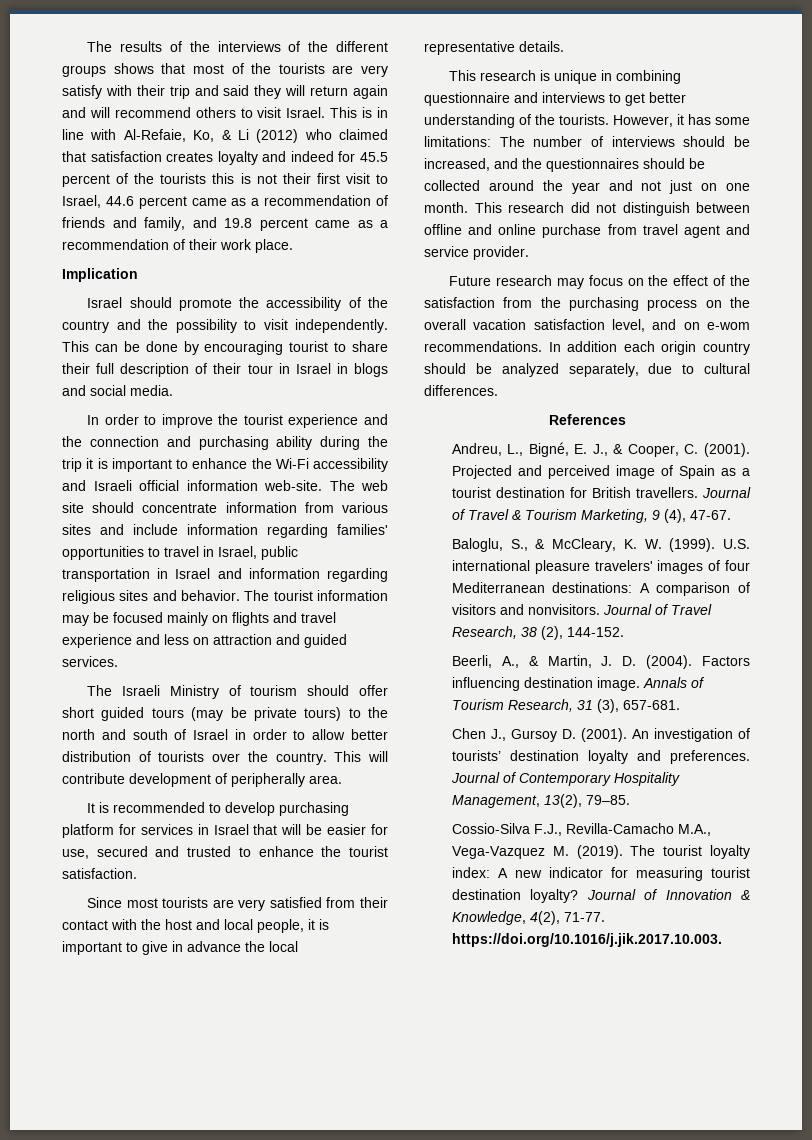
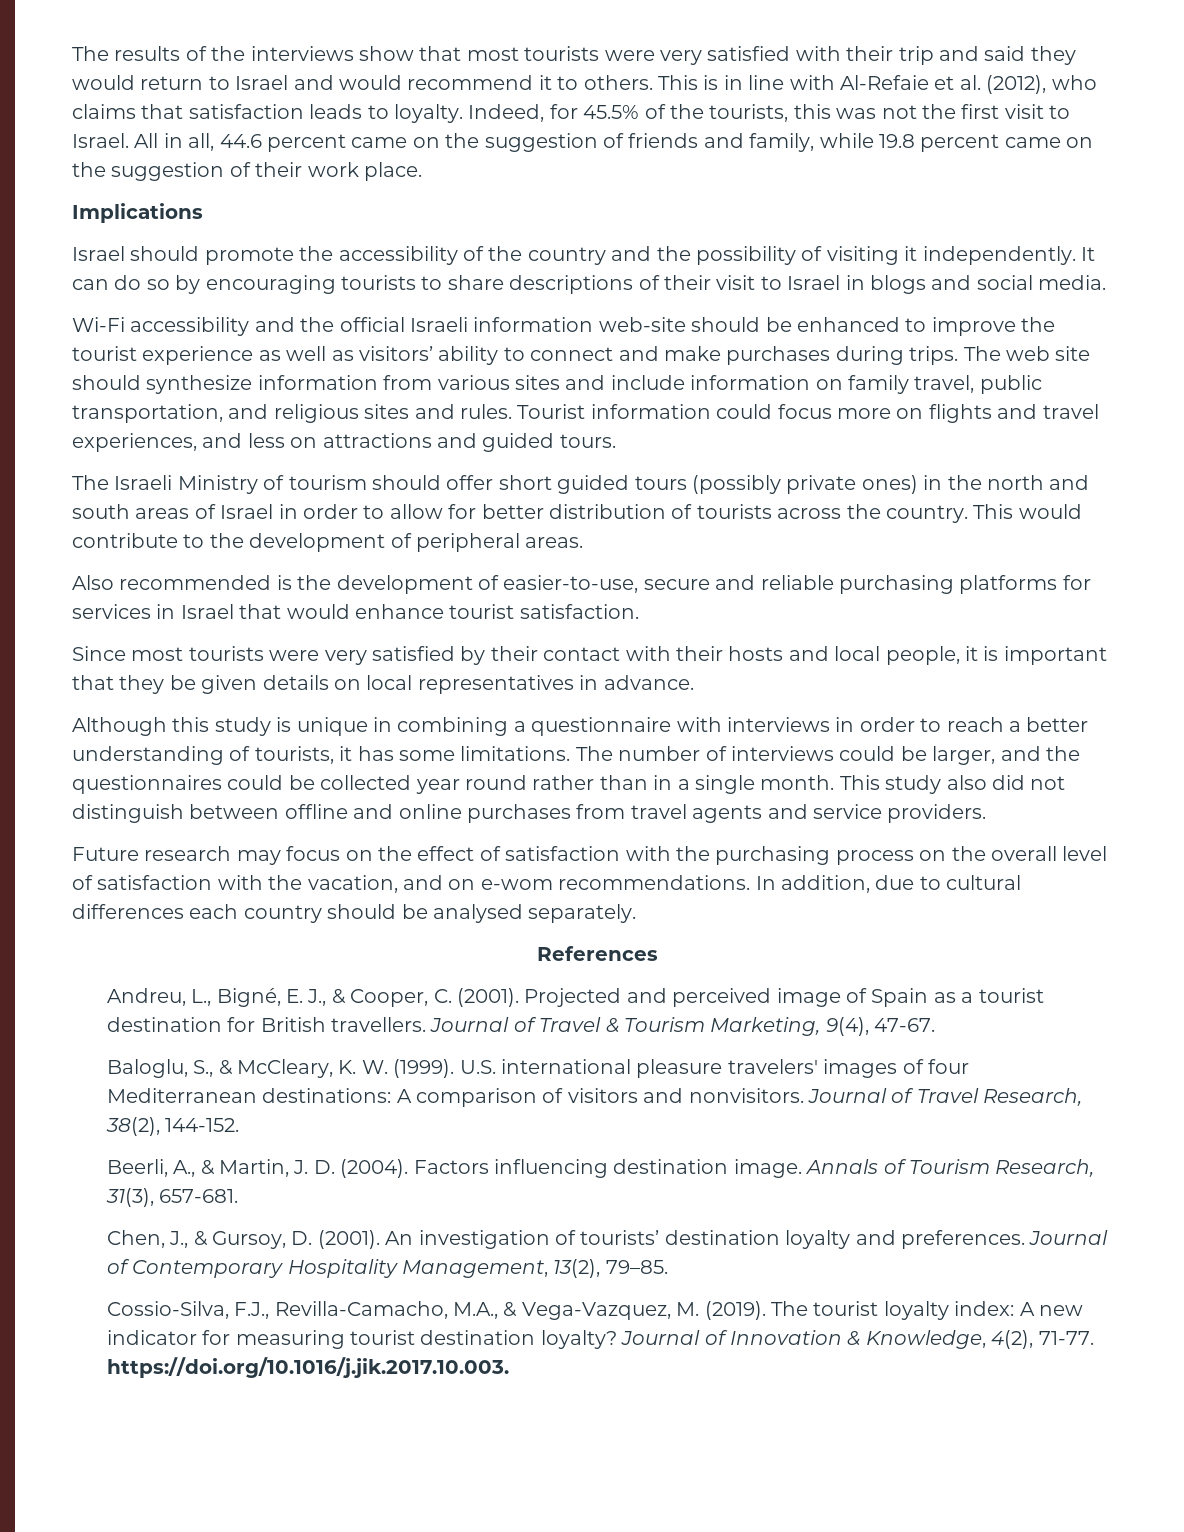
- The results of the interviews of the different groups shows that most of the tourists are very satisfy with their trip and said they will return again and will recommend others to visit Israel.
+ The results of the interviews show that most tourists were very satisfied with their trip and said they would return to Israel and would recommend it to others.
- This is in line with Al-Refaie, Ko, & Li (2012) who claimed that satisfaction creates loyalty and indeed for 45.5 percent of the tourists this is not their first visit to Israel, 44.6 percent came as a recommendation of friends and family, and 19.8 percent came as a recommendation of their work place.
+ This is in line with Al-Refaie et al. (2012), who claims that satisfaction leads to loyalty. Indeed, for 45.5% of the tourists, this was not the first visit to Israel. All in all, 44.6 percent came on the suggestion of friends and family, while 19.8 percent came on the suggestion of their work place.
- Implication
+ Implications
- Israel should promote the accessibility of the country and the possibility to visit independently. This can be done by encouraging tourist to share their full description of their tour in Israel in blogs and social media.
+ Israel should promote the accessibility of the country and the possibility of visiting it independently. It can do so by encouraging tourists to share descriptions of their visit to Israel in blogs and social media.
- In order to improve the tourist experience and the connection and purchasing ability during the trip it is important to enhance the Wi-Fi accessibility and Israeli official information web-site.
+ Wi-Fi accessibility and the official Israeli information web-site should be enhanced to improve the tourist experience as well as visitors’ ability to connect and make purchases during trips.
- The web site should concentrate information from various sites and include information regarding families' opportunities to travel in Israel, public transportation in Israel and information regarding religious sites and behavior. The tourist information may be focused mainly on flights and travel experience and less on attraction and guided services.
+ The web site should synthesize information from various sites and include information on family travel, public transportation, and religious sites and rules. Tourist information could focus more on flights and travel experiences, and less on attractions and guided tours.
- The Israeli Ministry of tourism should offer short guided tours (may be private tours) to the north and south of Israel in order to allow better distribution of tourists over the country.
+ The Israeli Ministry of tourism should offer short guided tours (possibly private ones) in the north and south areas of Israel in order to allow for better distribution of tourists across the country.
- This will contribute development of peripherally area.
- It is recommended to develop purchasing platform for services in Israel that will be easier for use, secured and trusted to enhance the tourist satisfaction.
+ This would contribute to the development of peripheral areas.
+ Also recommended is the development of easier-to-use, secure and reliable purchasing platforms for services in Israel that would enhance tourist satisfaction.
- Since most tourists are very satisfied from their contact with the host and local people, it is important to give in advance the local representative details.
- This research is unique in combining questionnaire and interviews to get better understanding of the tourists. However, it has some limitations: The number of interviews should be increased, and the questionnaires should be collected around the year and not just on one month. This research did not distinguish between offline and online purchase from travel agent and service provider.
+ Since most tourists were very satisfied by their contact with their hosts and local people, it is important that they be given details on local representatives in advance.
+ Although this study is unique in combining a questionnaire with interviews in order to reach a better understanding of tourists, it has some limitations. The number of interviews could be larger, and the questionnaires could be collected year round rather than in a single month. This study also did not distinguish between offline and online purchases from travel agents and service providers.
- Future research may focus on the effect of the satisfaction from the purchasing process on the overall vacation satisfaction level, and on e-wom recommendations.
+ Future research may focus on the effect of satisfaction with the purchasing process on the overall level of satisfaction with the vacation, and on e-wom recommendations.
- In addition each origin country should be analyzed separately, due to cultural differences.
+ In addition, due to cultural differences each country should be analysed separately.
- Journal of Travel & Tourism Marketing, 9 (4), 47-67.
+ Journal of Travel & Tourism Marketing, 9(4), 47-67.
- Journal of Travel Research, 38 (2), 144-152.
+ Journal of Travel Research, 38(2), 144-152.
- Annals of Tourism Research, 31 (3), 657-681.
+ Annals of Tourism Research, 31(3), 657-681.
- Chen J., Gursoy D. (2001).
+ Chen, J., & Gursoy, D. (2001).
- Cossio-Silva F.J., Revilla-Camacho M.A., Vega-Vazquez M. (2019).
+ Cossio-Silva, F.J., Revilla-Camacho, M.A., & Vega-Vazquez, M. (2019).

